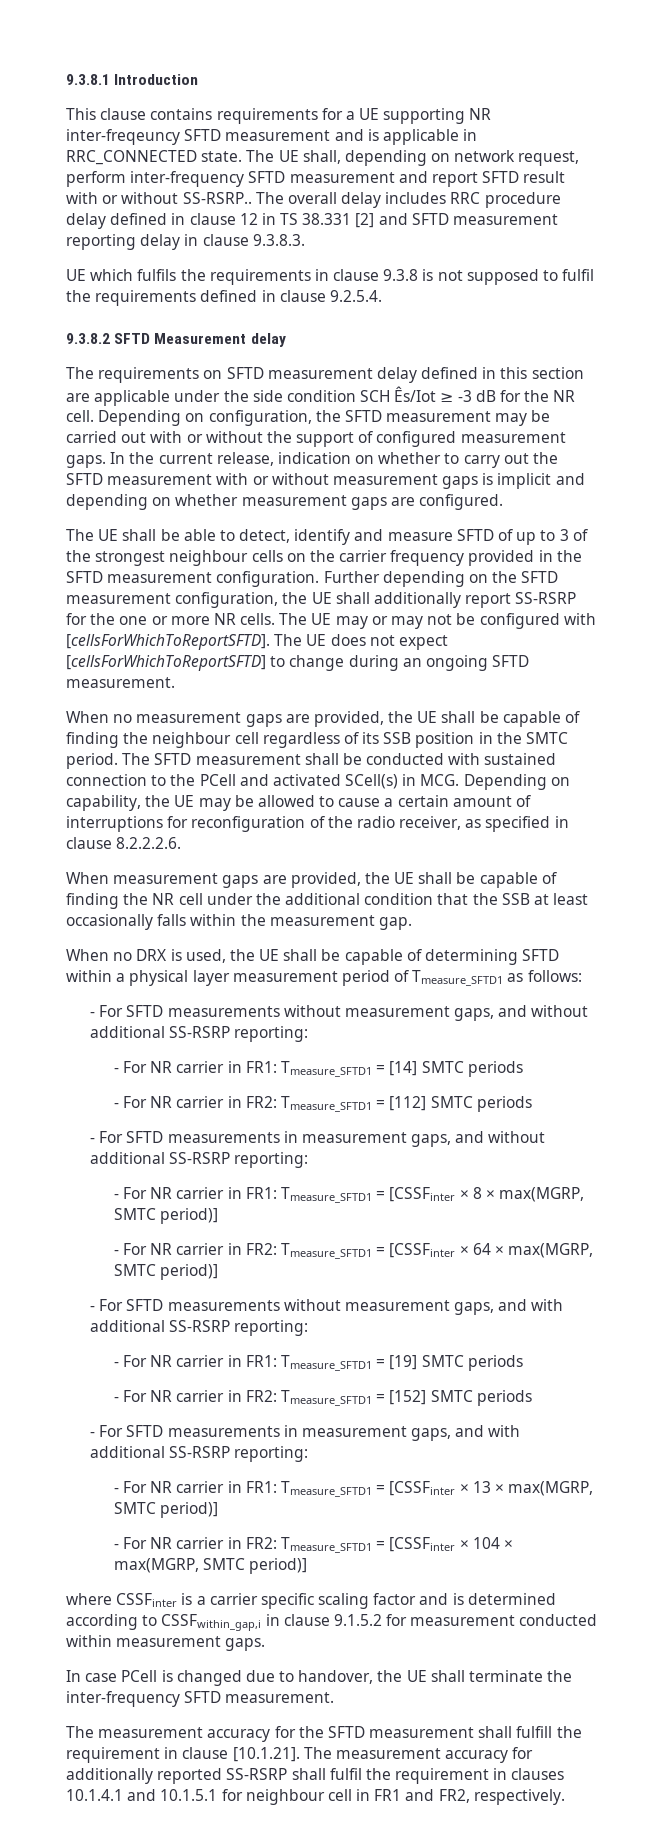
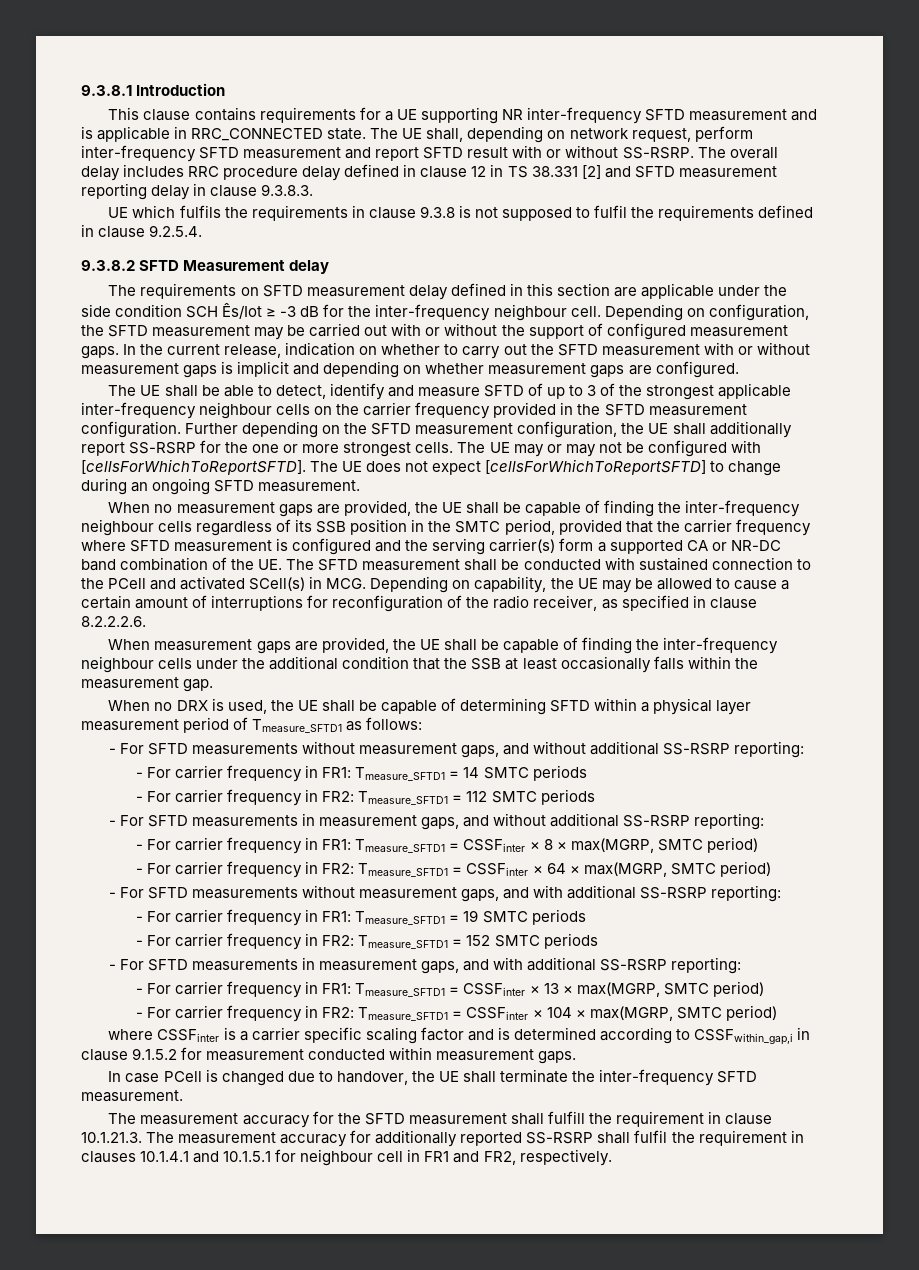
- This clause contains requirements for a UE supporting NR inter-freqeuncy SFTD measurement and is applicable in RRC_CONNECTED state.
+ This clause contains requirements for a UE supporting NR inter-frequency SFTD measurement and is applicable in RRC_CONNECTED state.
- The UE shall, depending on network request, perform inter-frequency SFTD measurement and report SFTD result with or without SS-RSRP..
+ The UE shall, depending on network request, perform inter-frequency SFTD measurement and report SFTD result with or without SS-RSRP.
- The requirements on SFTD measurement delay defined in this section are applicable under the side condition SCH Ês/Iot ≥ -3 dB for the NR cell.
+ The requirements on SFTD measurement delay defined in this section are applicable under the side condition SCH Ês/Iot ≥ -3 dB for the inter-frequency neighbour cell.
- The UE shall be able to detect, identify and measure SFTD of up to 3 of the strongest neighbour cells on the carrier frequency provided in the SFTD measurement configuration.
+ The UE shall be able to detect, identify and measure SFTD of up to 3 of the strongest applicable inter-frequency neighbour cells on the carrier frequency provided in the SFTD measurement configuration.
- Further depending on the SFTD measurement configuration, the UE shall additionally report SS-RSRP for the one or more NR cells.
+ Further depending on the SFTD measurement configuration, the UE shall additionally report SS-RSRP for the one or more strongest cells.
- When no measurement gaps are provided, the UE shall be capable of finding the neighbour cell regardless of its SSB position in the SMTC period. The SFTD measurement shall be conducted with sustained connection to the PCell and activated SCell(s) in MCG. Depending on capability, the UE may be allowed to cause a certain amount of interruptions for reconfiguration of the radio receiver, as specified in clause 8.2.2.2.6.
+ When no measurement gaps are provided, the UE shall be capable of finding the inter-frequency neighbour cells regardless of its SSB position in the SMTC period, provided that the carrier frequency where SFTD measurement is configured and the serving carrier(s) form a supported CA or NR-DC band combination of the UE. The SFTD measurement shall be conducted with sustained connection to the PCell and activated SCell(s) in MCG. Depending on capability, the UE may be allowed to cause a certain amount of interruptions for reconfiguration of the radio receiver, as specified in clause 8.2.2.2.6.
- When measurement gaps are provided, the UE shall be capable of finding the NR cell under the additional condition that the SSB at least occasionally falls within the measurement gap.
+ When measurement gaps are provided, the UE shall be capable of finding the inter-frequency neighbour cells under the additional condition that the SSB at least occasionally falls within the measurement gap.
- - For NR carrier in FR1: Tmeasure_SFTD1 = [14] SMTC periods
- - For NR carrier in FR2: Tmeasure_SFTD1 = [112] SMTC periods
+ - For carrier frequency in FR1: Tmeasure_SFTD1 = 14 SMTC periods
+ - For carrier frequency in FR2: Tmeasure_SFTD1 = 112 SMTC periods
- - For NR carrier in FR1: Tmeasure_SFTD1 = [CSSFinter × 8 × max(MGRP, SMTC period)]
- - For NR carrier in FR2: Tmeasure_SFTD1 = [CSSFinter × 64 × max(MGRP, SMTC period)]
+ - For carrier frequency in FR1: Tmeasure_SFTD1 = CSSFinter × 8 × max(MGRP, SMTC period)
+ - For carrier frequency in FR2: Tmeasure_SFTD1 = CSSFinter × 64 × max(MGRP, SMTC period)
- - For NR carrier in FR1: Tmeasure_SFTD1 = [19] SMTC periods
- - For NR carrier in FR2: Tmeasure_SFTD1 = [152] SMTC periods
+ - For carrier frequency in FR1: Tmeasure_SFTD1 = 19 SMTC periods
+ - For carrier frequency in FR2: Tmeasure_SFTD1 = 152 SMTC periods
- - For NR carrier in FR1: Tmeasure_SFTD1 = [CSSFinter × 13 × max(MGRP, SMTC period)]
- - For NR carrier in FR2: Tmeasure_SFTD1 = [CSSFinter × 104 × max(MGRP, SMTC period)]
+ - For carrier frequency in FR1: Tmeasure_SFTD1 = CSSFinter × 13 × max(MGRP, SMTC period)
+ - For carrier frequency in FR2: Tmeasure_SFTD1 = CSSFinter × 104 × max(MGRP, SMTC period)
- The measurement accuracy for the SFTD measurement shall fulfill the requirement in clause [10.1.21]. The measurement accuracy for additionally reported SS-RSRP shall fulfil the requirement in clauses 10.1.4.1 and 10.1.5.1 for neighbour cell in FR1 and FR2, respectively.
+ The measurement accuracy for the SFTD measurement shall fulfill the requirement in clause 10.1.21.3. The measurement accuracy for additionally reported SS-RSRP shall fulfil the requirement in clauses 10.1.4.1 and 10.1.5.1 for neighbour cell in FR1 and FR2, respectively.

